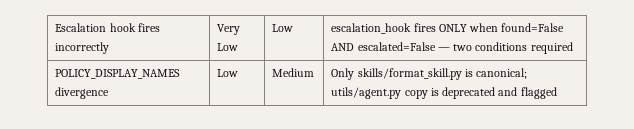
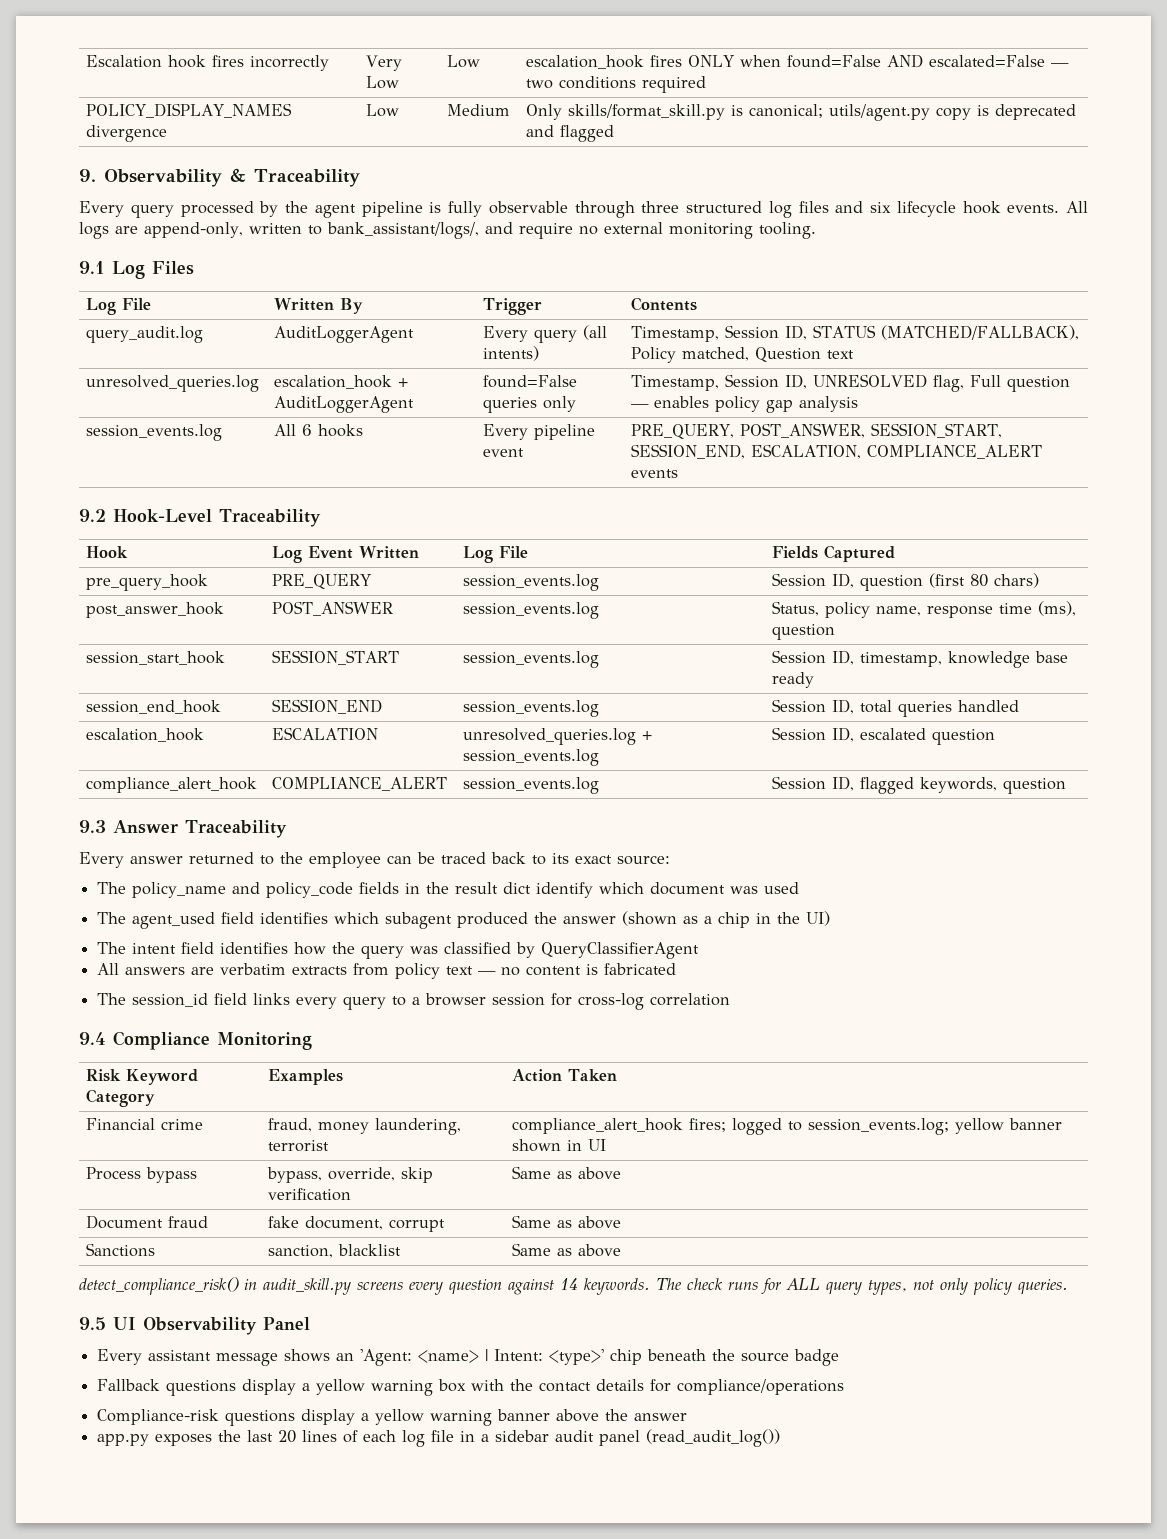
+ 9. Observability & Traceability
+ Every query processed by the agent pipeline is fully observable through three structured log files and six lifecycle hook events. All logs are append-only, written to bank_assistant/logs/, and require no external monitoring tooling.
+ 9.1 Log Files
+ Log File | Written By | Trigger | Contents
+ query_audit.log | AuditLoggerAgent | Every query (all intents) | Timestamp, Session ID, STATUS (MATCHED/FALLBACK), Policy matched, Question text
+ unresolved_queries.log | escalation_hook + AuditLoggerAgent | found=False queries only | Timestamp, Session ID, UNRESOLVED flag, Full question — enables policy gap analysis
+ session_events.log | All 6 hooks | Every pipeline event | PRE_QUERY, POST_ANSWER, SESSION_START, SESSION_END, ESCALATION, COMPLIANCE_ALERT events
+ 9.2 Hook-Level Traceability
+ Hook | Log Event Written | Log File | Fields Captured
+ pre_query_hook | PRE_QUERY | session_events.log | Session ID, question (first 80 chars)
+ post_answer_hook | POST_ANSWER | session_events.log | Status, policy name, response time (ms), question
+ session_start_hook | SESSION_START | session_events.log | Session ID, timestamp, knowledge base ready
+ session_end_hook | SESSION_END | session_events.log | Session ID, total queries handled
+ escalation_hook | ESCALATION | unresolved_queries.log + session_events.log | Session ID, escalated question
+ compliance_alert_hook | COMPLIANCE_ALERT | session_events.log | Session ID, flagged keywords, question
+ 9.3 Answer Traceability
+ Every answer returned to the employee can be traced back to its exact source:
+ The policy_name and policy_code fields in the result dict identify which document was used
+ The agent_used field identifies which subagent produced the answer (shown as a chip in the UI)
+ The intent field identifies how the query was classified by QueryClassifierAgent
+ All answers are verbatim extracts from policy text — no content is fabricated
+ The session_id field links every query to a browser session for cross-log correlation
+ 9.4 Compliance Monitoring
+ Risk Keyword Category | Examples | Action Taken
+ Financial crime | fraud, money laundering, terrorist | compliance_alert_hook fires; logged to session_events.log; yellow banner shown in UI
+ Process bypass | bypass, override, skip verification | Same as above
+ Document fraud | fake document, corrupt | Same as above
+ Sanctions | sanction, blacklist | Same as above
+ detect_compliance_risk() in audit_skill.py screens every question against 14 keywords. The check runs for ALL query types, not only policy queries.
+ 9.5 UI Observability Panel
+ Every assistant message shows an 'Agent: <name> | Intent: <type>' chip beneath the source badge
+ Fallback questions display a yellow warning box with the contact details for compliance/operations
+ Compliance-risk questions display a yellow warning banner above the answer
+ app.py exposes the last 20 lines of each log file in a sidebar audit panel (read_audit_log())

